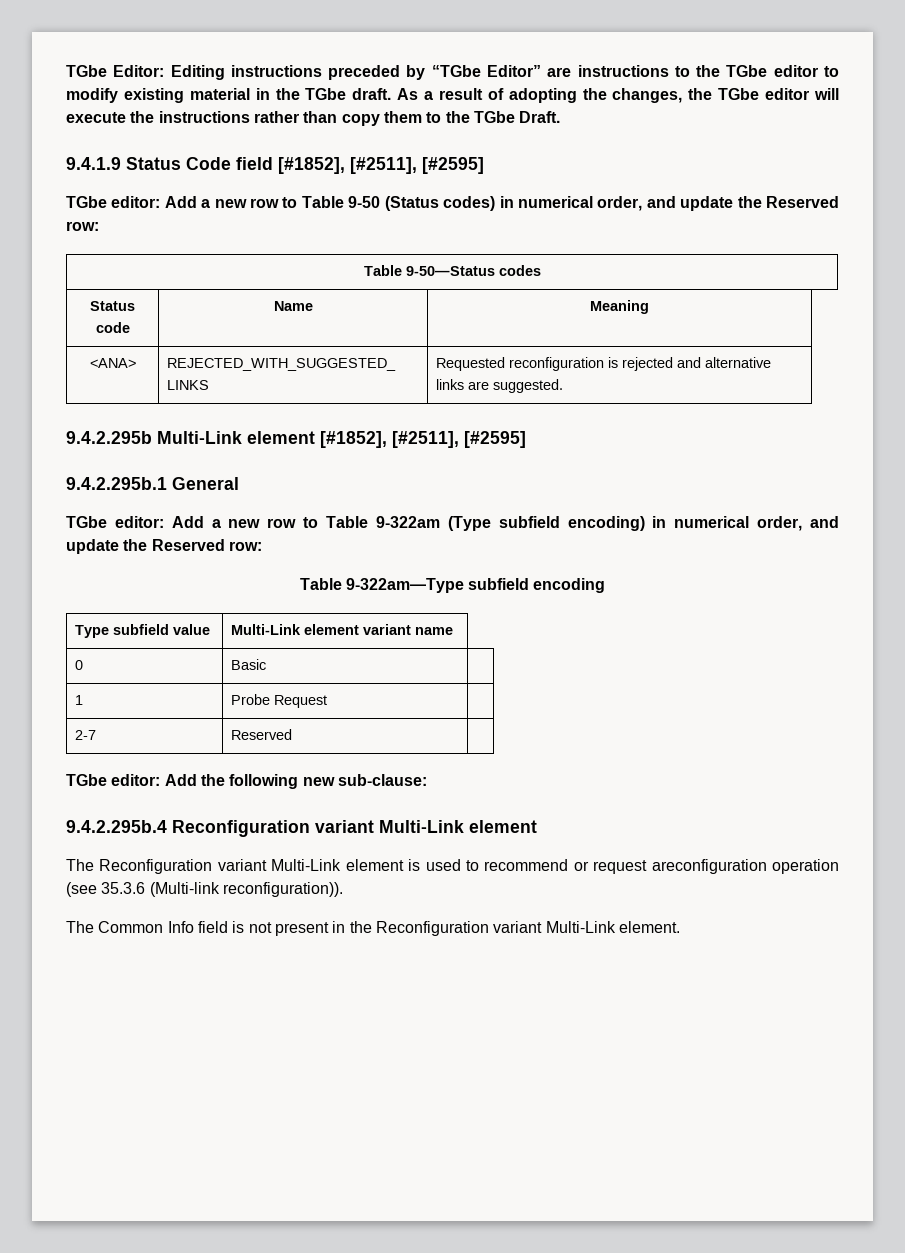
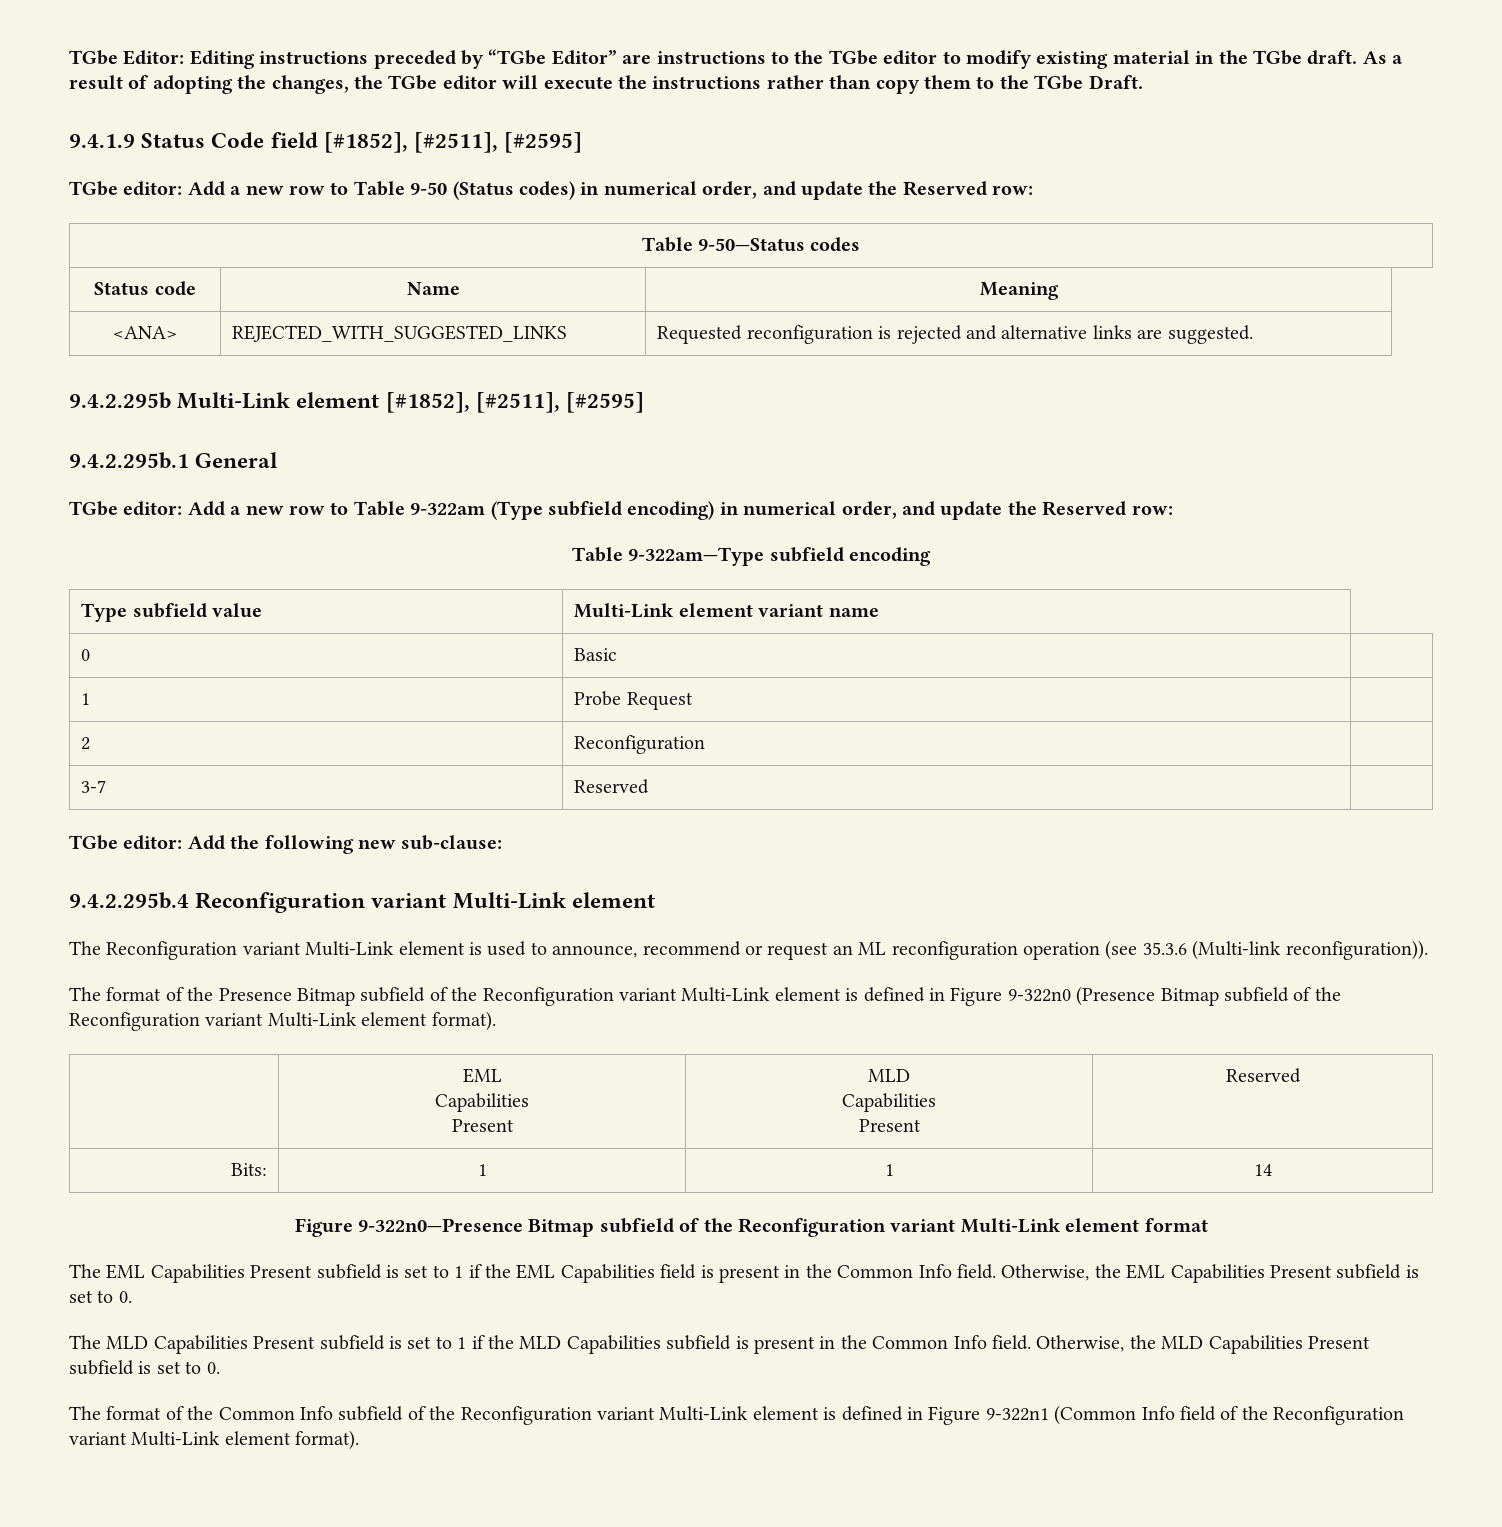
- 2-7 | Reserved |
+ 2 | Reconfiguration |
+ 3-7 | Reserved |
- The Reconfiguration variant Multi-Link element is used to recommend or request areconfiguration operation (see 35.3.6 (Multi-link reconfiguration)).
+ The Reconfiguration variant Multi-Link element is used to announce, recommend or request an ML reconfiguration operation (see 35.3.6 (Multi-link reconfiguration)).
- The Common Info field is not present in the Reconfiguration variant Multi-Link element.
+ The format of the Presence Bitmap subfield of the Reconfiguration variant Multi-Link element is defined in Figure 9-322n0 (Presence Bitmap subfield of the Reconfiguration variant Multi-Link element format).
+ | EML
+ Capabilities
+ Present | MLD
+ Capabilities
+ Present | Reserved
+ Bits: | 1 | 1 | 14
+ Figure 9-322n0—Presence Bitmap subfield of the Reconfiguration variant Multi-Link element format
+ The EML Capabilities Present subfield is set to 1 if the EML Capabilities field is present in the Common Info field. Otherwise, the EML Capabilities Present subfield is set to 0.
+ The MLD Capabilities Present subfield is set to 1 if the MLD Capabilities subfield is present in the Common Info field. Otherwise, the MLD Capabilities Present subfield is set to 0.
+ The format of the Common Info subfield of the Reconfiguration variant Multi-Link element is defined in Figure 9-322n1 (Common Info field of the Reconfiguration variant Multi-Link element format).

